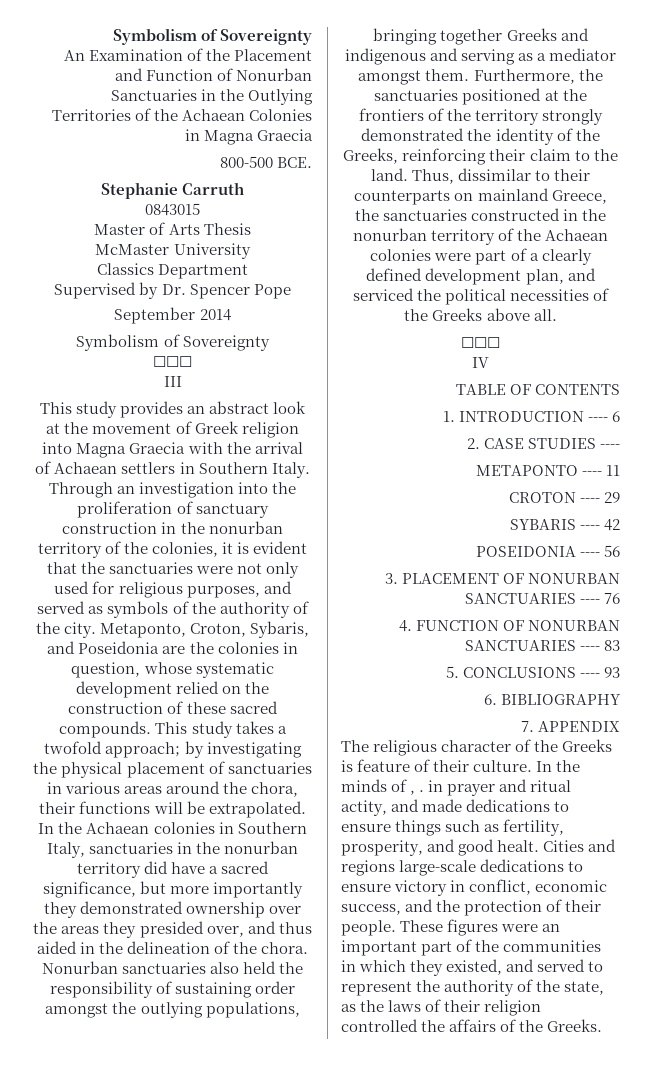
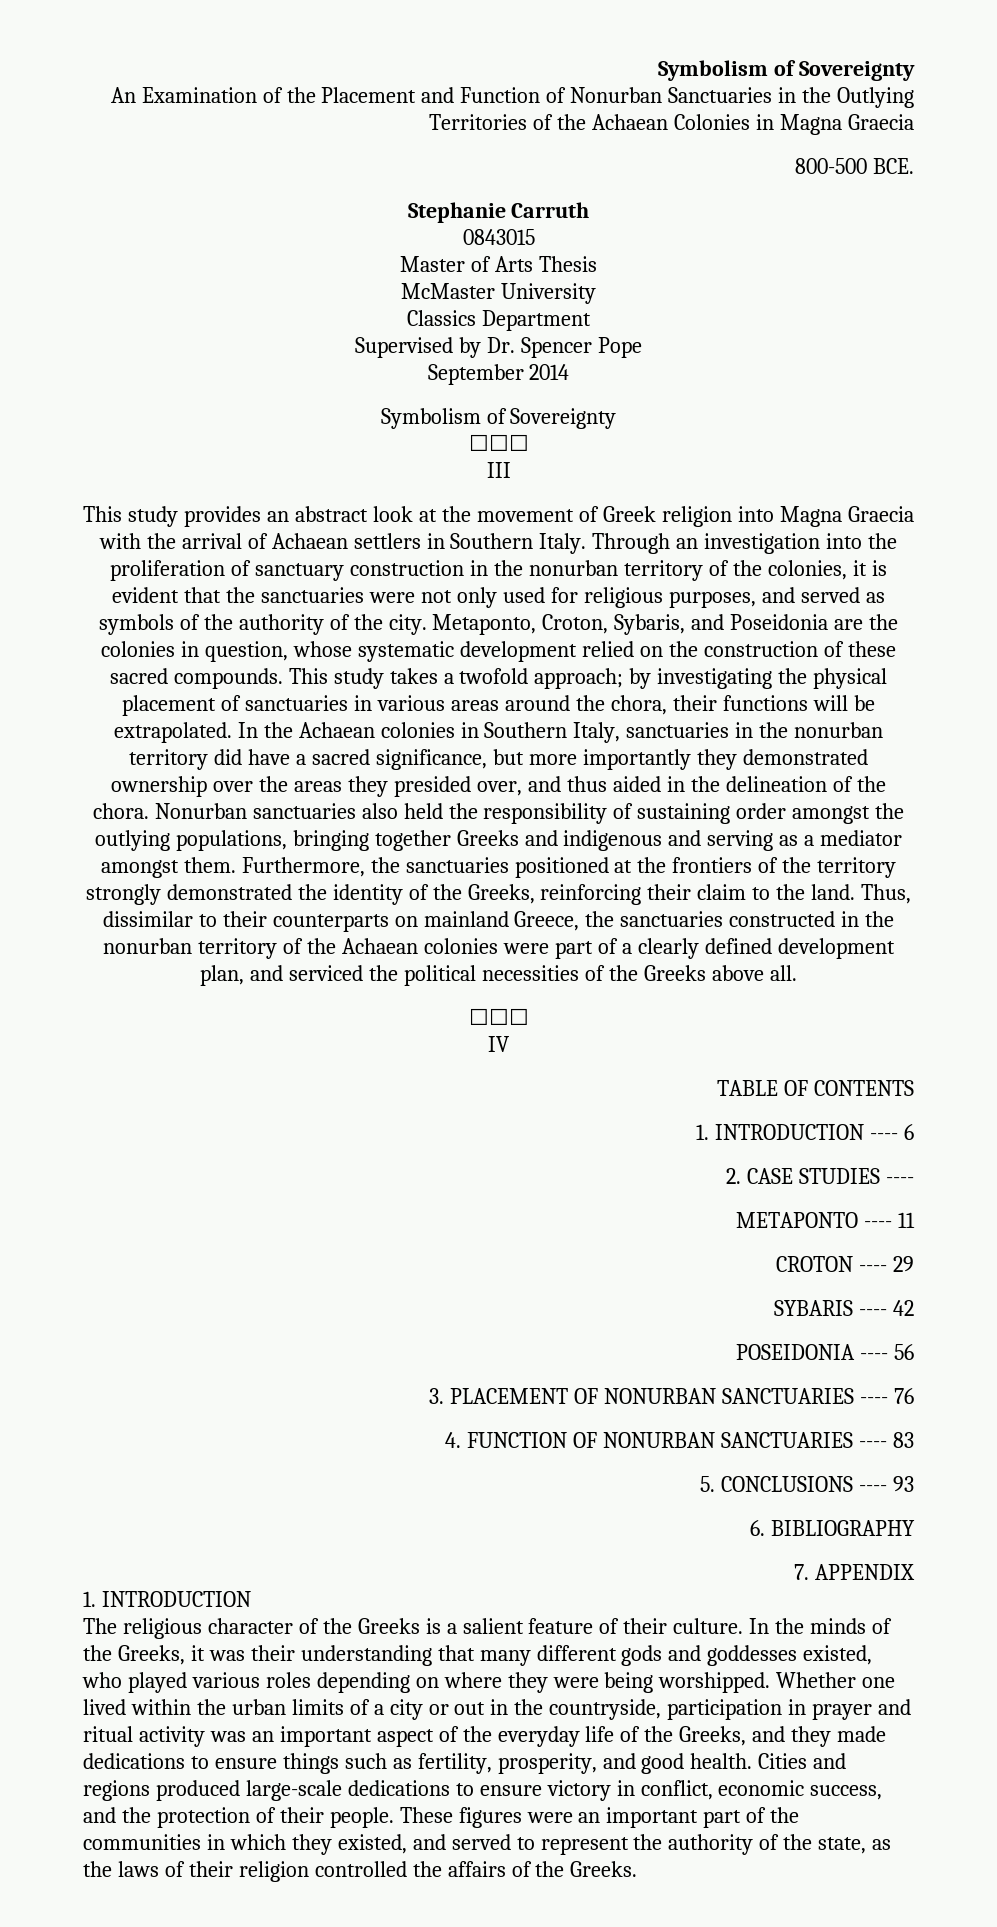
  7. APPENDIX
+ 1. INTRODUCTION
- The religious character of the Greeks is feature of their culture.
+ The religious character of the Greeks is a salient feature of their culture.
- In the minds of , . in prayer and ritual actity, and made dedications to ensure things such as fertility, prosperity, and good healt.
+ In the minds of the Greeks, it was their understanding that many different gods and goddesses existed, who played various roles depending on where they were being worshipped. Whether one lived within the urban limits of a city or out in the countryside, participation in prayer and ritual activity was an important aspect of the everyday life of the Greeks, and they made dedications to ensure things such as fertility, prosperity, and good health.
- Cities and regions large-scale dedications to ensure victory in conflict, economic success, and the protection of their people.
+ Cities and regions produced large-scale dedications to ensure victory in conflict, economic success, and the protection of their people.

